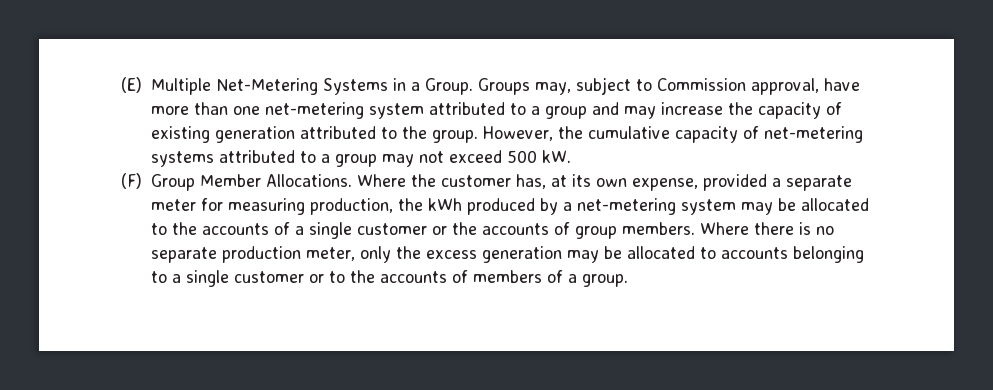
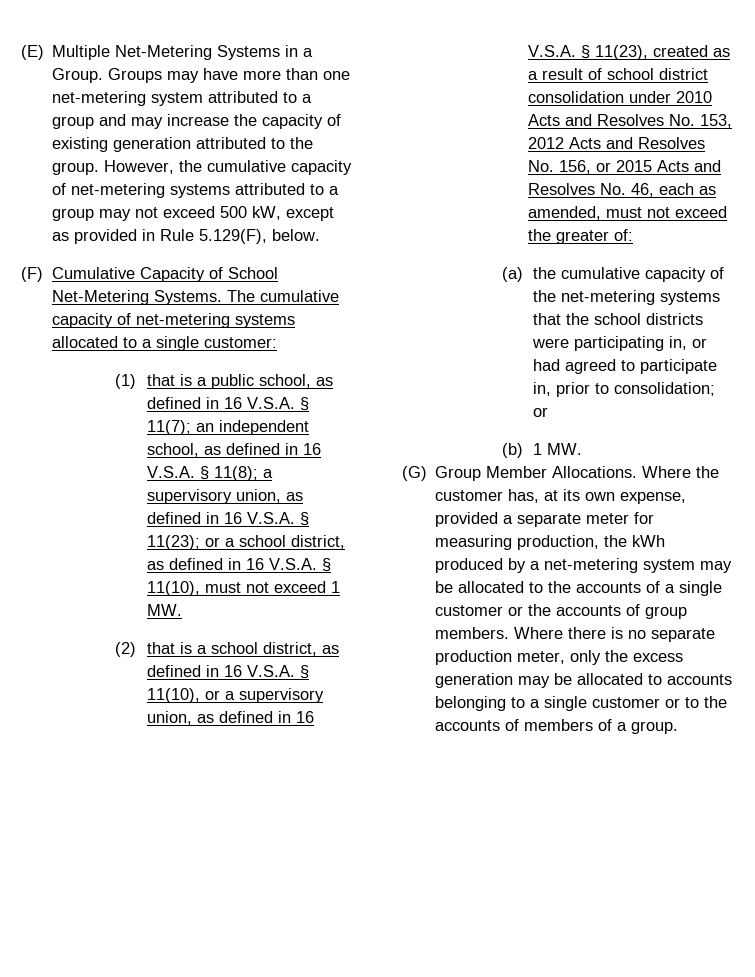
- Groups may, subject to Commission approval, have more than one net-metering system attributed to a group and may increase the capacity of existing generation attributed to the group.
+ Groups may have more than one net-metering system attributed to a group and may increase the capacity of existing generation attributed to the group.
- However, the cumulative capacity of net-metering systems attributed to a group may not exceed 500 kW.
- (F) Group Member Allocations.
+ However, the cumulative capacity of net-metering systems attributed to a group may not exceed 500 kW, except as provided in Rule 5.129(F), below.
+ (F) Cumulative Capacity of School Net-Metering Systems. The cumulative capacity of net-metering systems allocated to a single customer:
+ (1) that is a public school, as defined in 16 V.S.A. § 11(7); an independent school, as defined in 16 V.S.A. § 11(8); a supervisory union, as defined in 16 V.S.A. § 11(23); or a school district, as defined in 16 V.S.A. § 11(10), must not exceed 1 MW.
+ (2) that is a school district, as defined in 16 V.S.A. § 11(10), or a supervisory union, as defined in 16 V.S.A. § 11(23), created as a result of school district consolidation under 2010 Acts and Resolves No. 153, 2012 Acts and Resolves No. 156, or 2015 Acts and Resolves No. 46, each as amended, must not exceed the greater of:
+ (a) the cumulative capacity of the net-metering systems that the school districts were participating in, or had agreed to participate in, prior to consolidation; or
+ (b) 1 MW.
+ (G) Group Member Allocations.

